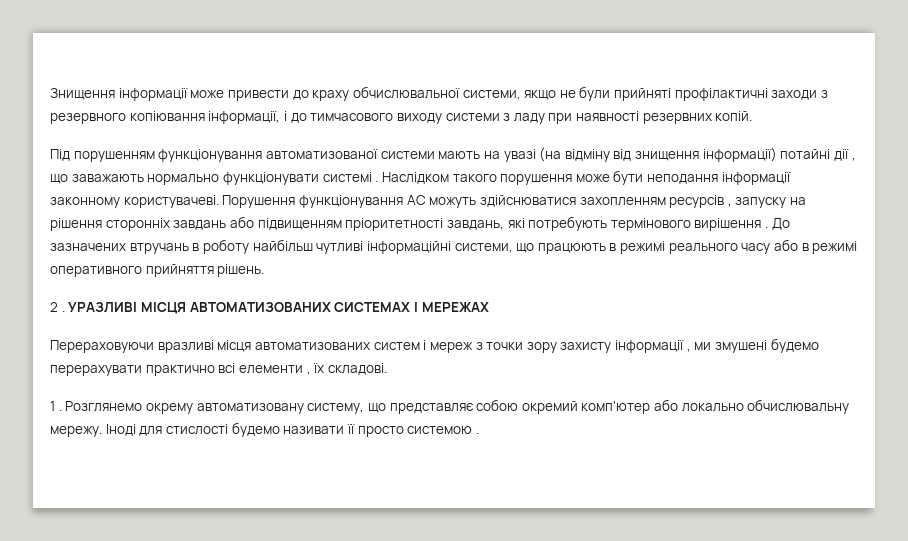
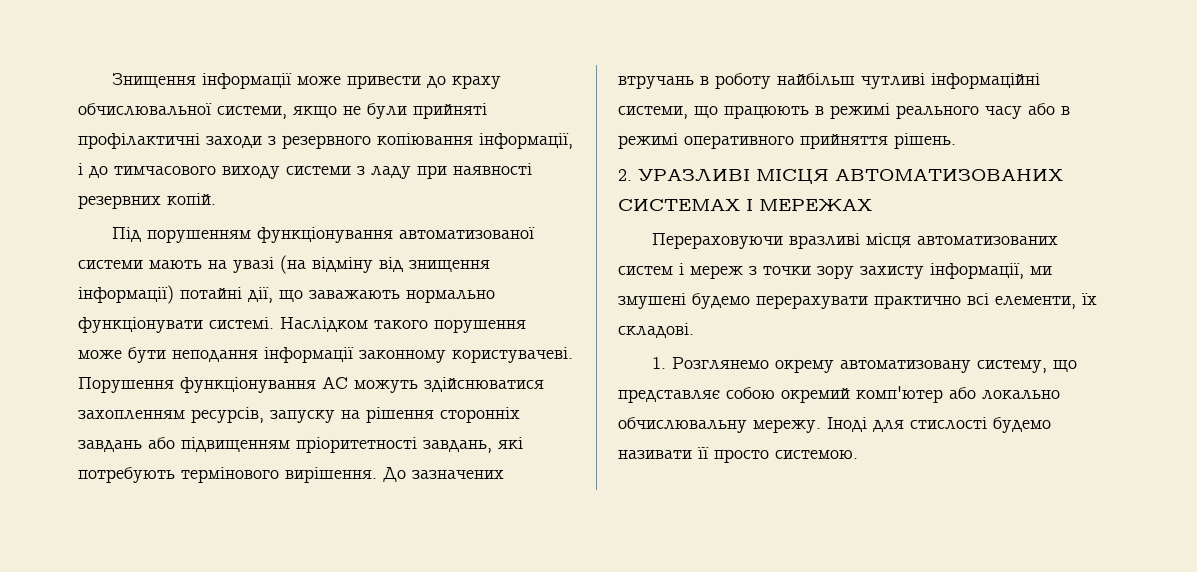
- Під порушенням функціонування автоматизованої системи мають на увазі (на відміну від знищення інформації) потайні дії , що заважають нормально функціонувати системі .
+ Під порушенням функціонування автоматизованої системи мають на увазі (на відміну від знищення інформації) потайні дії, що заважають нормально функціонувати системі.
- Порушення функціонування АС можуть здійснюватися захопленням ресурсів , запуску на рішення сторонніх завдань або підвищенням пріоритетності завдань, які потребують термінового вирішення .
+ Порушення функціонування АС можуть здійснюватися захопленням ресурсів, запуску на рішення сторонніх завдань або підвищенням пріоритетності завдань, які потребують термінового вирішення.
- 2 . УРАЗЛИВІ МІСЦЯ АВТОМАТИЗОВАНИХ СИСТЕМАХ І МЕРЕЖАХ
+ 2. УРАЗЛИВІ МІСЦЯ АВТОМАТИЗОВАНИХ СИСТЕМАХ І МЕРЕЖАХ
- Перераховуючи вразливі місця автоматизованих систем і мереж з точки зору захисту інформації , ми змушені будемо перерахувати практично всі елементи , їх складові.
+ Перераховуючи вразливі місця автоматизованих систем і мереж з точки зору захисту інформації, ми змушені будемо перерахувати практично всі елементи, їх складові.
- 1 . Розглянемо окрему автоматизовану систему, що представляє собою окремий комп'ютер або локально обчислювальну мережу.
+ 1. Розглянемо окрему автоматизовану систему, що представляє собою окремий комп'ютер або локально обчислювальну мережу.
- Іноді для стислості будемо називати її просто системою .
+ Іноді для стислості будемо називати її просто системою.

